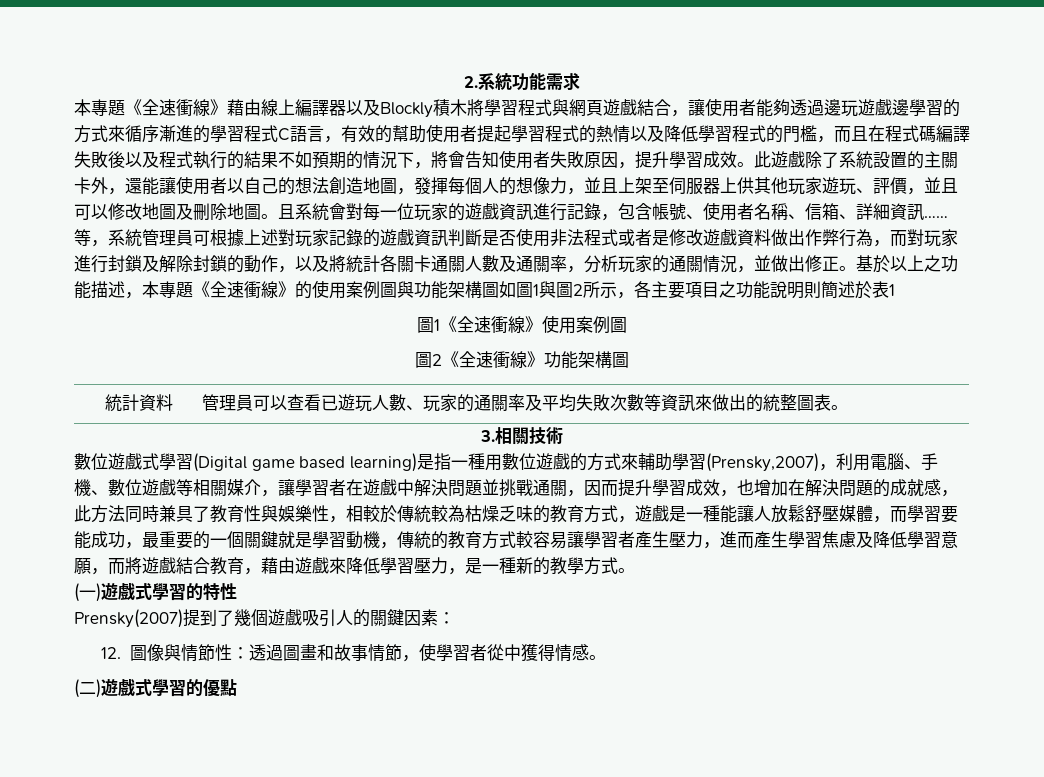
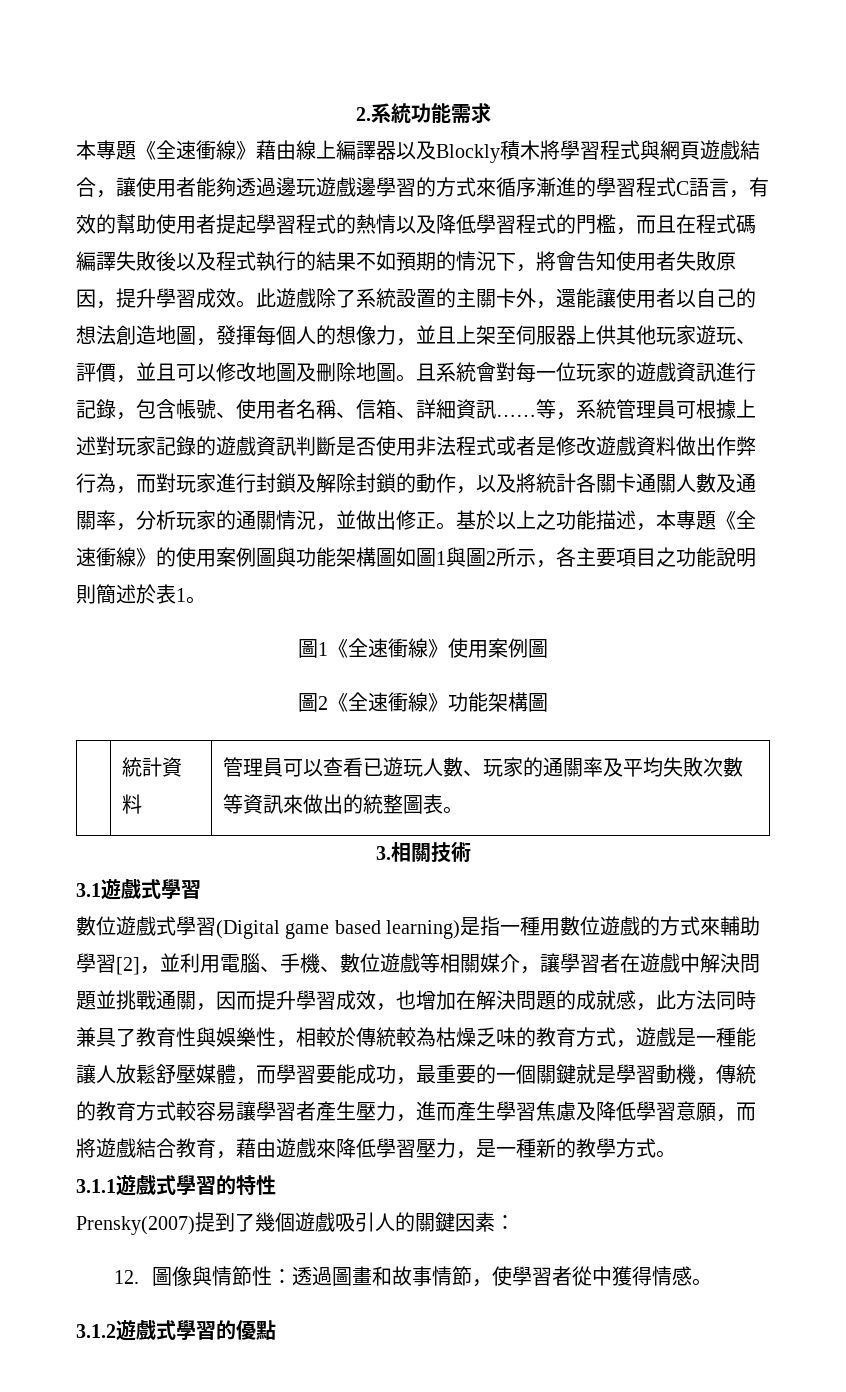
- 基於以上之功能描述，本專題《全速衝線》的使用案例圖與功能架構圖如圖1與圖2所示，各主要項目之功能說明則簡述於表1
+ 基於以上之功能描述，本專題《全速衝線》的使用案例圖與功能架構圖如圖1與圖2所示，各主要項目之功能說明則簡述於表1。
+ 3.1遊戲式學習
- 數位遊戲式學習(Digital game based learning)是指一種用數位遊戲的方式來輔助學習(Prensky,2007)，利用電腦、手機、數位遊戲等相關媒介，讓學習者在遊戲中解決問題並挑戰通關，因而提升學習成效，也增加在解決問題的成就感，此方法同時兼具了教育性與娛樂性，相較於傳統較為枯燥乏味的教育方式，遊戲是一種能讓人放鬆舒壓媒體，而學習要能成功，最重要的一個關鍵就是學習動機，傳統的教育方式較容易讓學習者產生壓力，進而產生學習焦慮及降低學習意願，而將遊戲結合教育，藉由遊戲來降低學習壓力，是一種新的教學方式。
+ 數位遊戲式學習(Digital game based learning)是指一種用數位遊戲的方式來輔助學習[2]，並利用電腦、手機、數位遊戲等相關媒介，讓學習者在遊戲中解決問題並挑戰通關，因而提升學習成效，也增加在解決問題的成就感，此方法同時兼具了教育性與娛樂性，相較於傳統較為枯燥乏味的教育方式，遊戲是一種能讓人放鬆舒壓媒體，而學習要能成功，最重要的一個關鍵就是學習動機，傳統的教育方式較容易讓學習者產生壓力，進而產生學習焦慮及降低學習意願，而將遊戲結合教育，藉由遊戲來降低學習壓力，是一種新的教學方式。
- (一)遊戲式學習的特性
+ 3.1.1遊戲式學習的特性
- (二)遊戲式學習的優點
+ 3.1.2遊戲式學習的優點

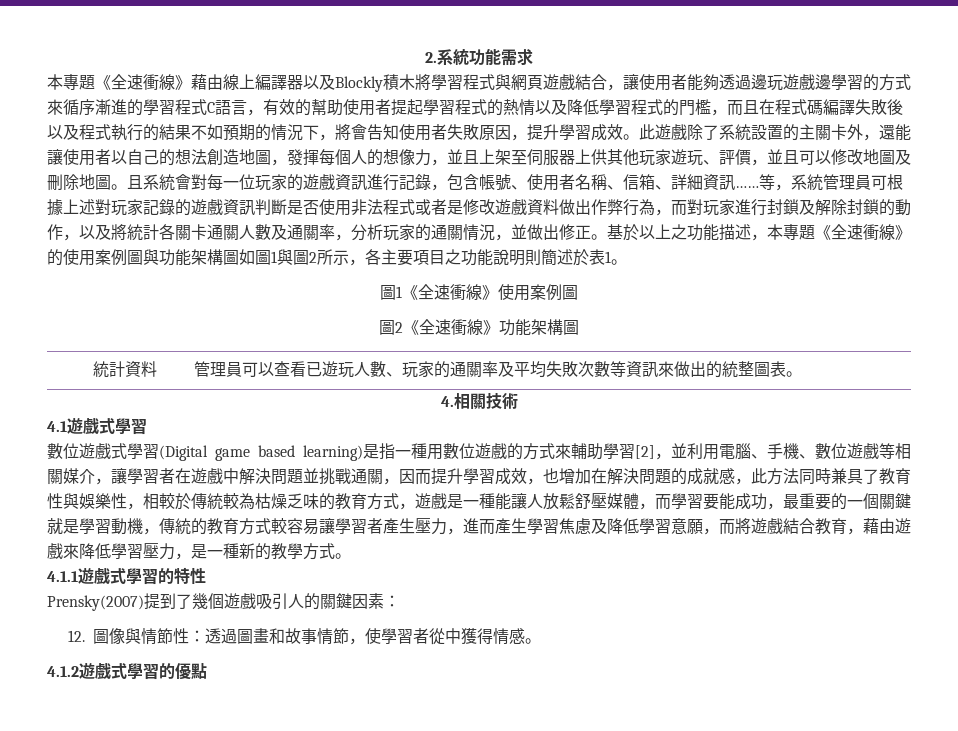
- 3.相關技術
+ 4.相關技術
- 3.1遊戲式學習
+ 4.1遊戲式學習
- 3.1.1遊戲式學習的特性
+ 4.1.1遊戲式學習的特性
- 3.1.2遊戲式學習的優點
+ 4.1.2遊戲式學習的優點

